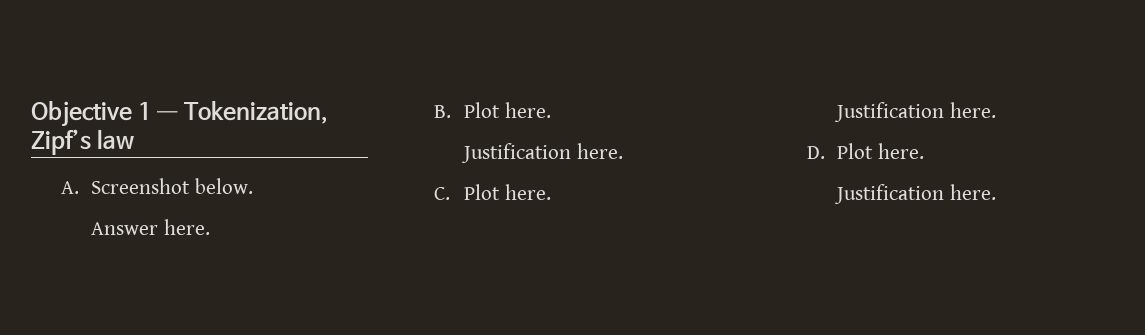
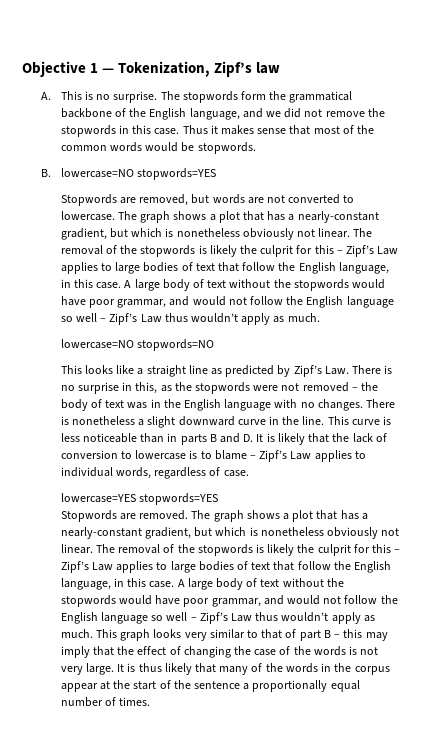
- A. Screenshot below.
- Answer here.
- B. Plot here.
- Justification here.
- C. Plot here.
- Justification here.
- D. Plot here.
- Justification here.
+ A. This is no surprise. The stopwords form the grammatical backbone of the English language, and we did not remove the stopwords in this case. Thus it makes sense that most of the common words would be stopwords.
+ B. lowercase=NO stopwords=YES
+ Stopwords are removed, but words are not converted to lowercase. The graph shows a plot that has a nearly-constant gradient, but which is nonetheless obviously not linear. The removal of the stopwords is likely the culprit for this – Zipf’s Law applies to large bodies of text that follow the English language, in this case. A large body of text without the stopwords would have poor grammar, and would not follow the English language so well – Zipf’s Law thus wouldn’t apply as much.
+ lowercase=NO stopwords=NO
+ This looks like a straight line as predicted by Zipf’s Law. There is no surprise in this, as the stopwords were not removed – the body of text was in the English language with no changes. There is nonetheless a slight downward curve in the line. This curve is less noticeable than in parts B and D. It is likely that the lack of conversion to lowercase is to blame – Zipf’s Law applies to individual words, regardless of case.
+ lowercase=YES stopwords=YES
+ Stopwords are removed. The graph shows a plot that has a nearly-constant gradient, but which is nonetheless obviously not linear. The removal of the stopwords is likely the culprit for this – Zipf’s Law applies to large bodies of text that follow the English language, in this case. A large body of text without the stopwords would have poor grammar, and would not follow the English language so well – Zipf’s Law thus wouldn’t apply as much. This graph looks very similar to that of part B – this may imply that the effect of changing the case of the words is not very large. It is thus likely that many of the words in the corpus appear at the start of the sentence a proportionally equal number of times.

